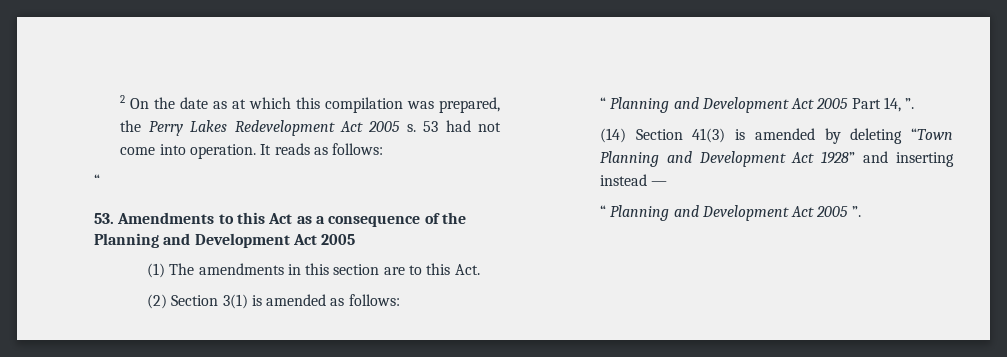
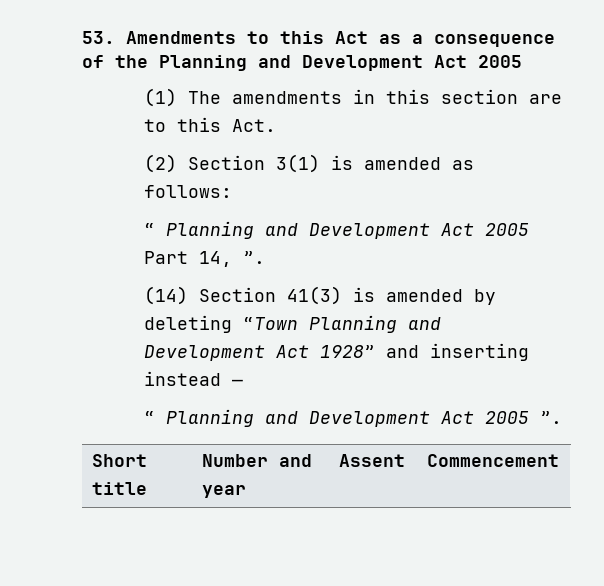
- 2 On the date as at which this compilation was prepared, the Perry Lakes Redevelopment Act 2005 s. 53 had not come into operation. It reads as follows:
- “
+ Short title | Number and year | Assent | Commencement

